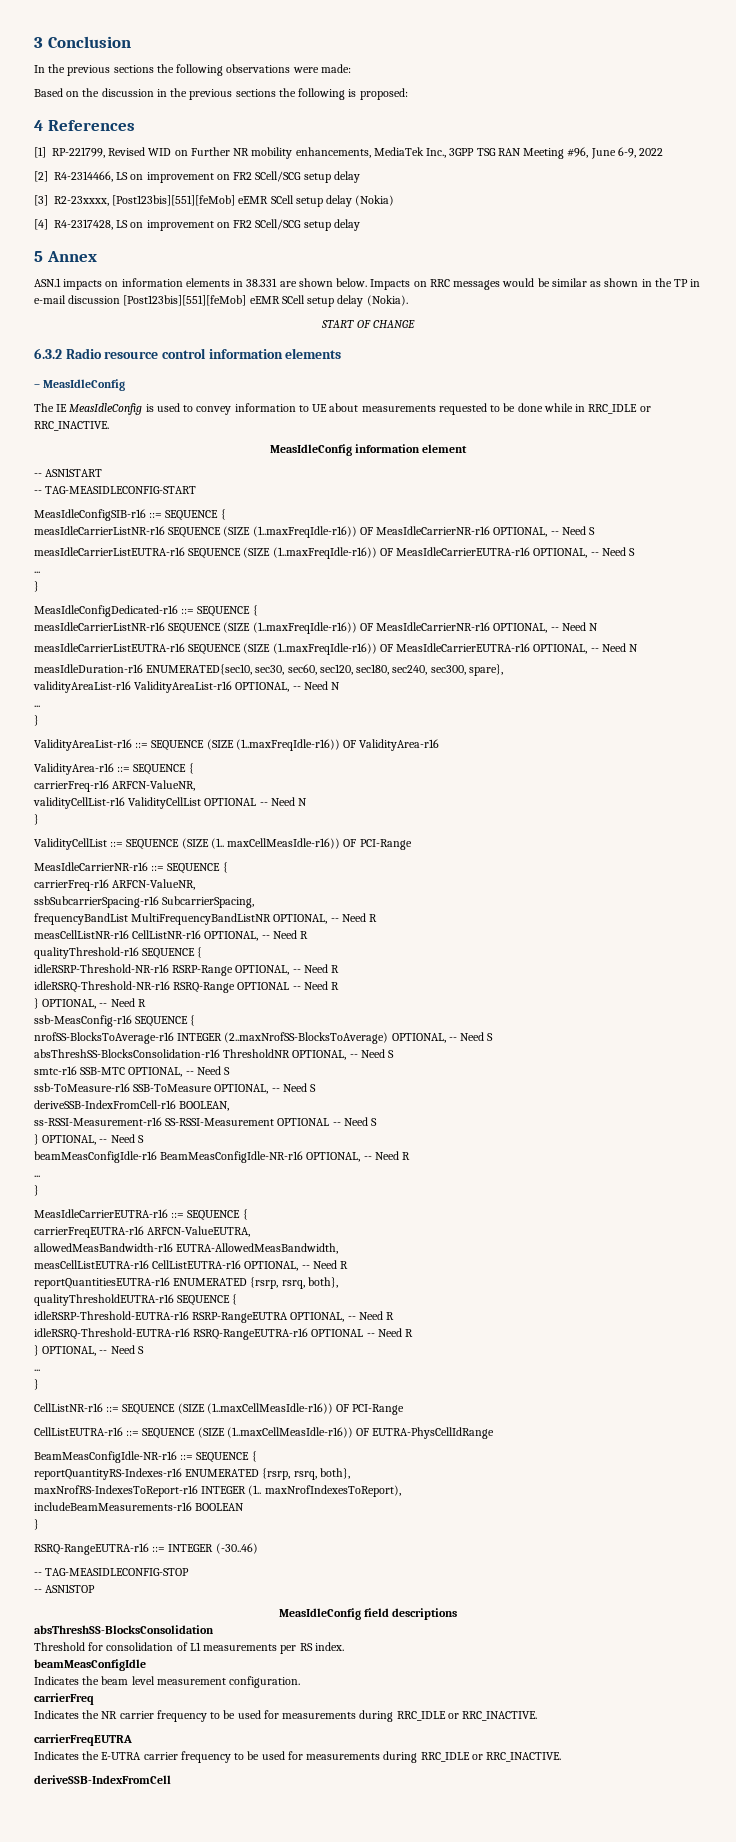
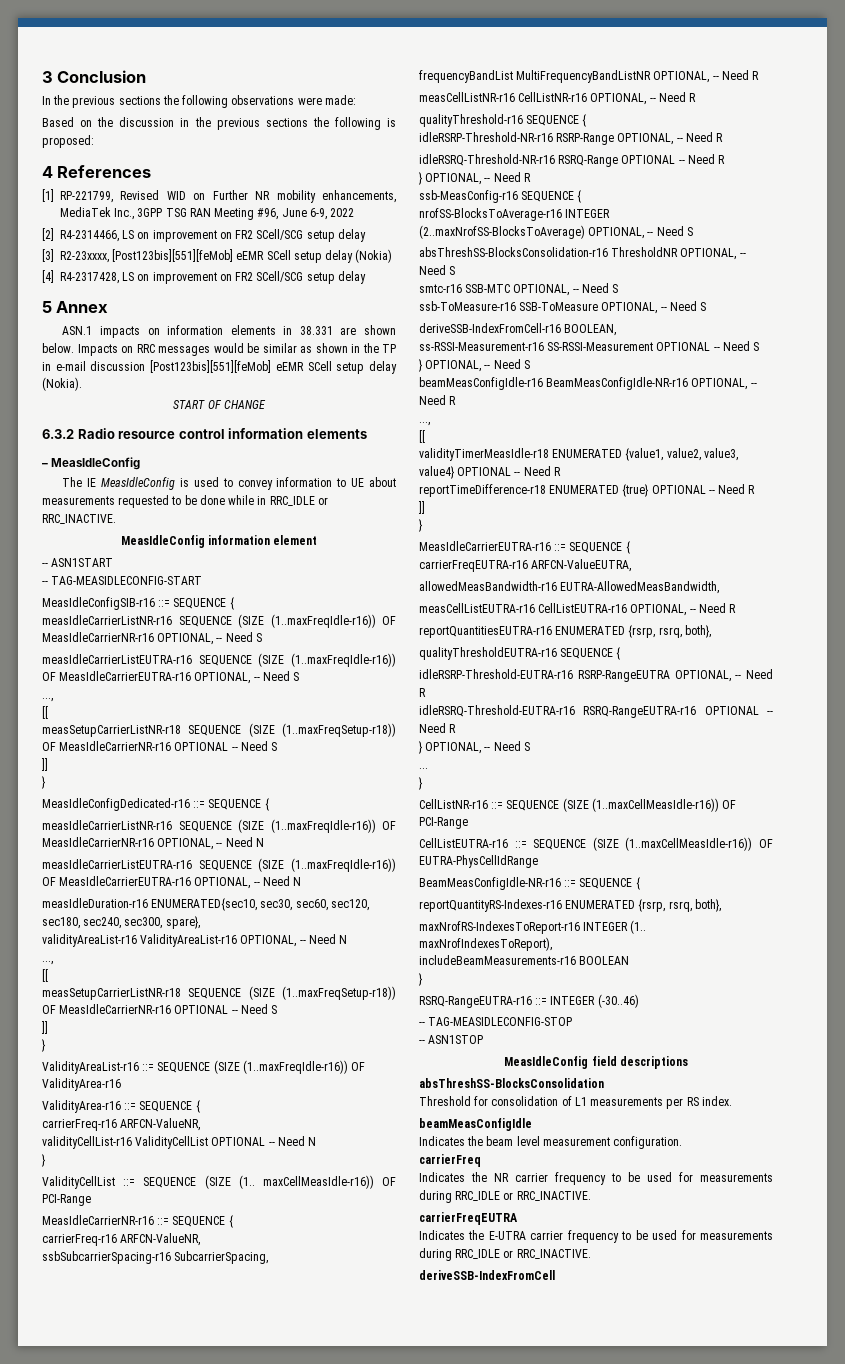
  measIdleCarrierListEUTRA-r16 SEQUENCE (SIZE (1..maxFreqIdle-r16)) OF MeasIdleCarrierEUTRA-r16 OPTIONAL, -- Need S
- ...
+ ...,
+ [[
+ measSetupCarrierListNR-r18 SEQUENCE (SIZE (1..maxFreqSetup-r18)) OF MeasIdleCarrierNR-r16 OPTIONAL -- Need S
+ ]]
  validityAreaList-r16 ValidityAreaList-r16 OPTIONAL, -- Need N
- ...
+ ...,
+ [[
+ measSetupCarrierListNR-r18 SEQUENCE (SIZE (1..maxFreqSetup-r18)) OF MeasIdleCarrierNR-r16 OPTIONAL -- Need S
+ ]]
  beamMeasConfigIdle-r16 BeamMeasConfigIdle-NR-r16 OPTIONAL, -- Need R
- ...
+ ...,
+ [[
+ validityTimerMeasIdle-r18 ENUMERATED {value1, value2, value3, value4} OPTIONAL -- Need R
+ reportTimeDifference-r18 ENUMERATED {true} OPTIONAL -- Need R
+ ]]

